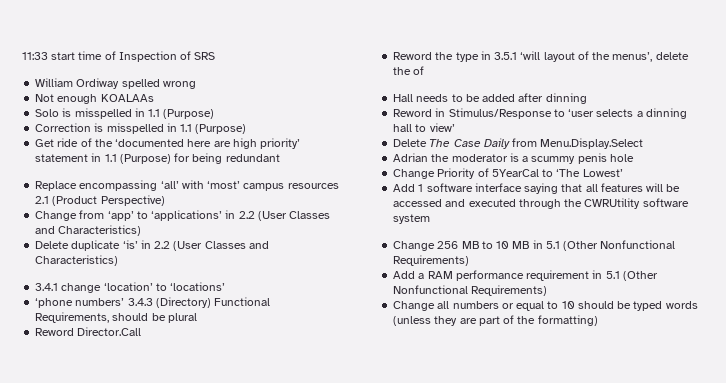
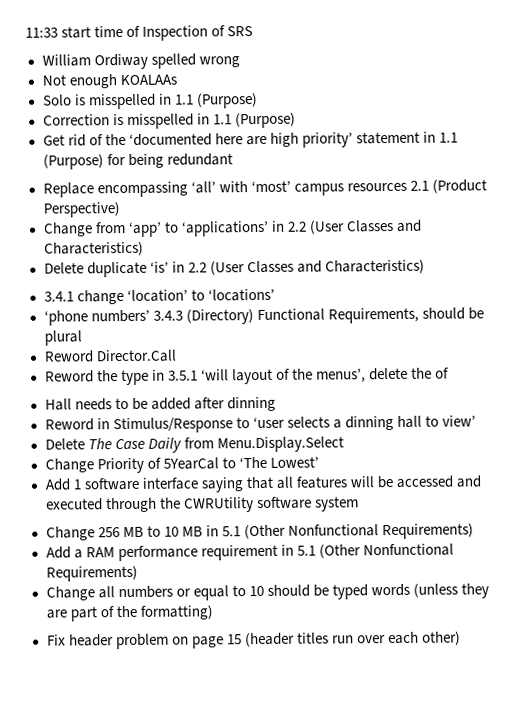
- Get ride of the ‘documented here are high priority’ statement in 1.1 (Purpose) for being redundant
+ Get rid of the ‘documented here are high priority’ statement in 1.1 (Purpose) for being redundant
- Adrian the moderator is a scummy penis hole
+ Fix header problem on page 15 (header titles run over each other)

